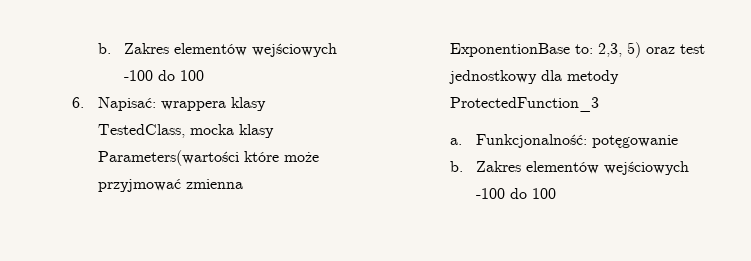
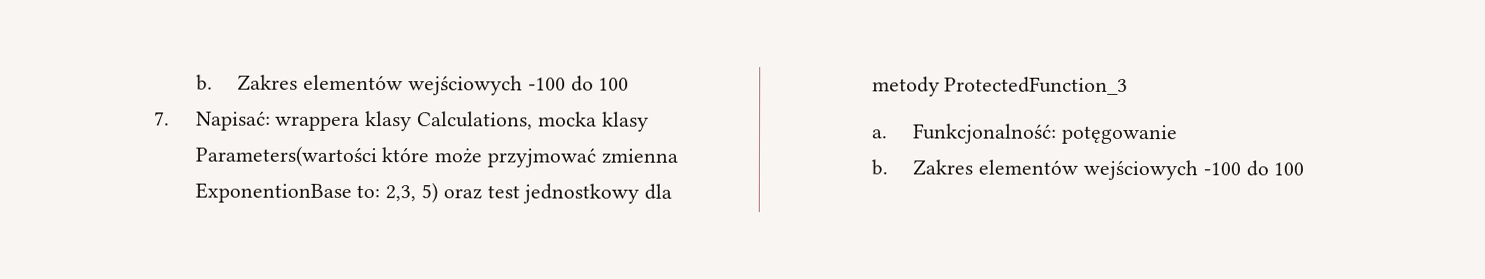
- 6. Napisać: wrappera klasy TestedClass, mocka klasy Parameters(wartości które może przyjmować zmienna ExponentionBase to: 2,3, 5) oraz test jednostkowy dla metody ProtectedFunction_3
+ 7. Napisać: wrappera klasy Calculations, mocka klasy Parameters(wartości które może przyjmować zmienna ExponentionBase to: 2,3, 5) oraz test jednostkowy dla metody ProtectedFunction_3

